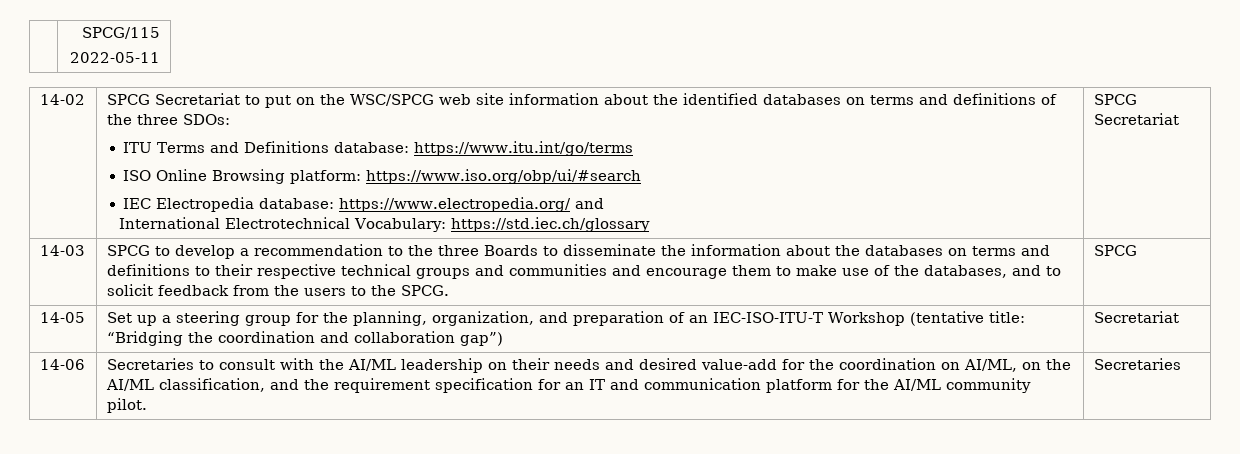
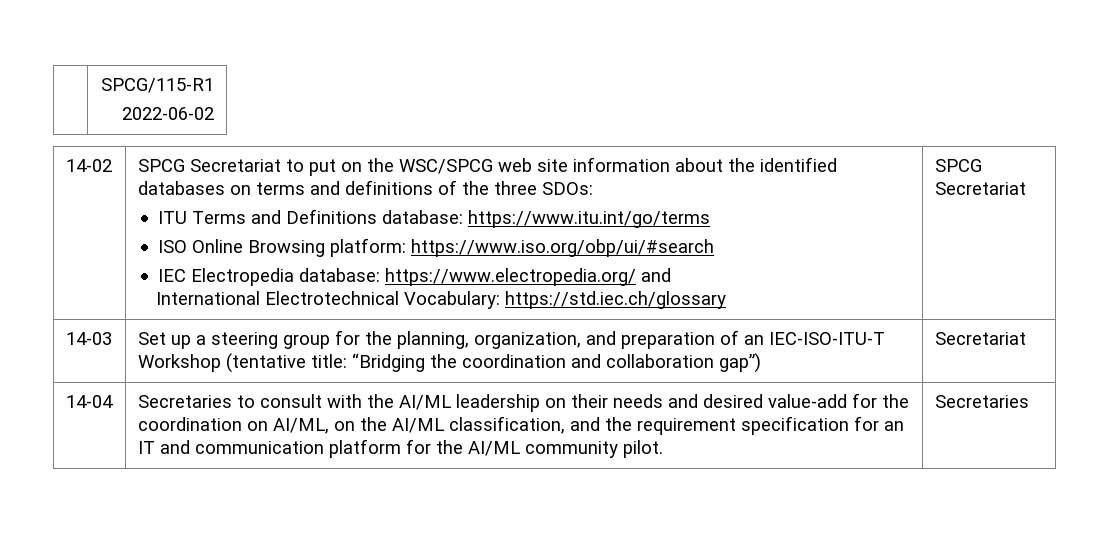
- | SPCG/115
- 2022-05-11
+ | SPCG/115-R1
+ 2022-06-02
- SPCG to develop a recommendation to the three Boards to disseminate the information about the databases on terms and definitions to their respective technical groups and communities and encourage them to make use of the databases, and to solicit feedback from the users to the SPCG. | SPCG
- 14-05 | Set up a steering group for the planning, organization, and preparation of an IEC-ISO-ITU-T Workshop (tentative title: “Bridging the coordination and collaboration gap”) | Secretariat
+ Set up a steering group for the planning, organization, and preparation of an IEC-ISO-ITU-T Workshop (tentative title: “Bridging the coordination and collaboration gap”) | Secretariat
- 14-06 | Secretaries to consult with the AI/ML leadership on their needs and desired value-add for the coordination on AI/ML, on the AI/ML classification, and the requirement specification for an IT and communication platform for the AI/ML community pilot. | Secretaries
+ 14-04 | Secretaries to consult with the AI/ML leadership on their needs and desired value-add for the coordination on AI/ML, on the AI/ML classification, and the requirement specification for an IT and communication platform for the AI/ML community pilot. | Secretaries

